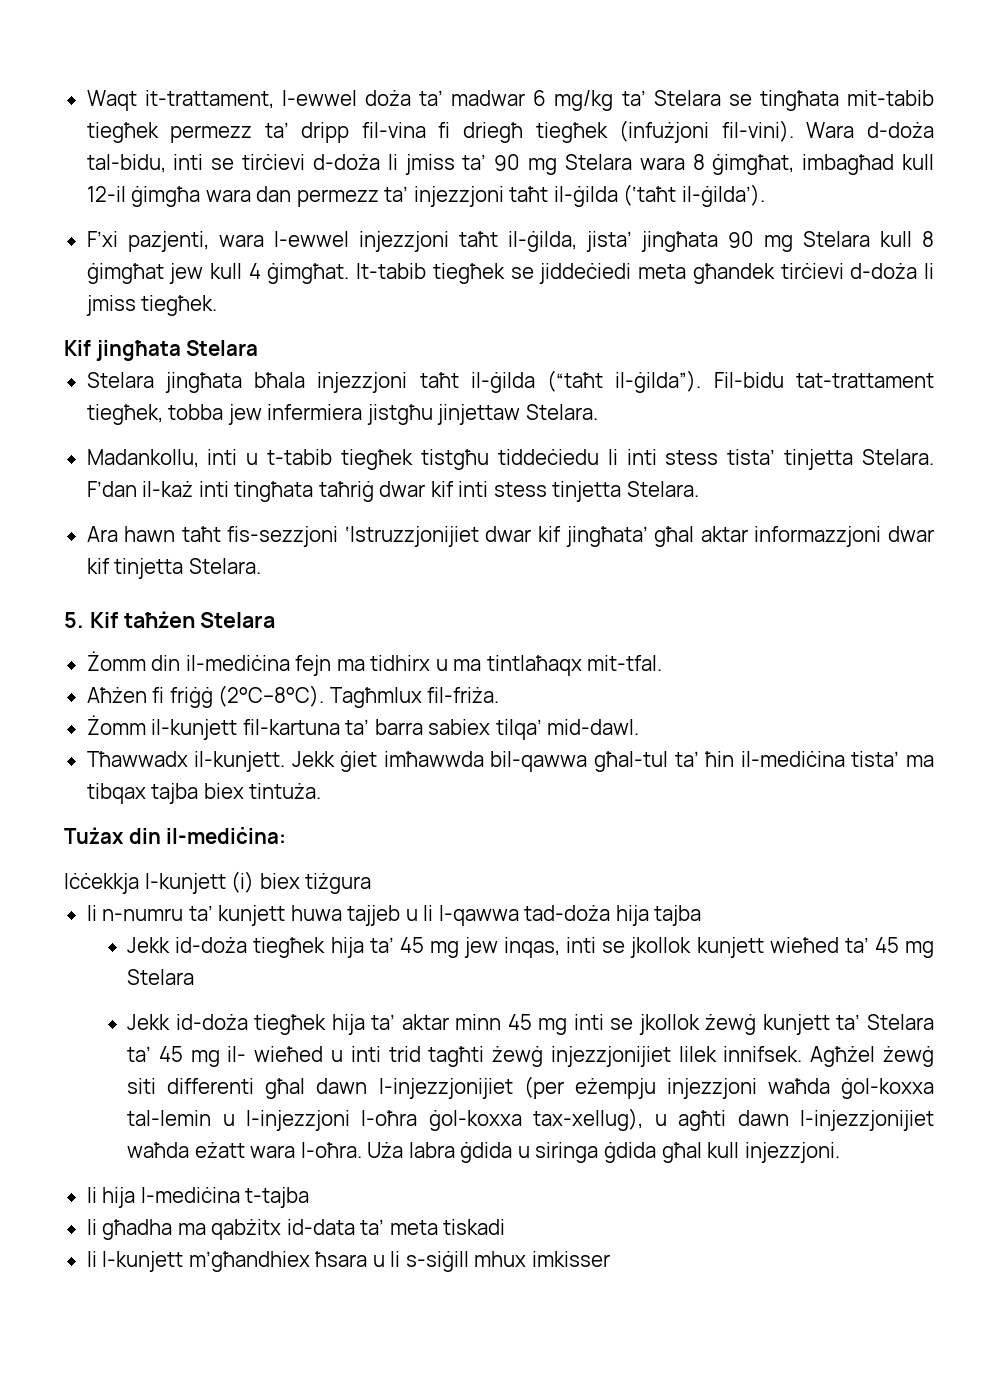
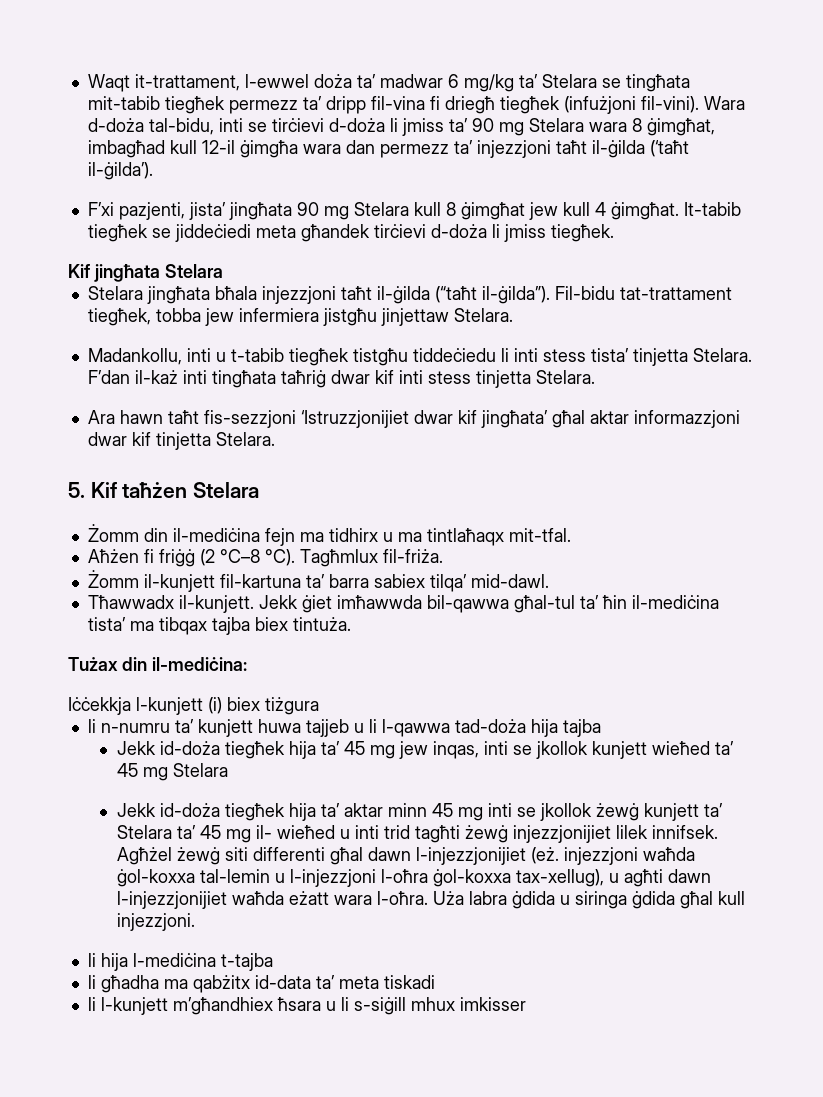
- F’xi pazjenti, wara l-ewwel injezzjoni taħt il-ġilda, jista’ jingħata 90 mg Stelara kull 8 ġimgħat jew kull 4 ġimgħat.
+ F’xi pazjenti, jista’ jingħata 90 mg Stelara kull 8 ġimgħat jew kull 4 ġimgħat.
- Aħżen fi friġġ (2°C–8°C).
+ Aħżen fi friġġ (2 °C–8 °C).
- Agħżel żewġ siti differenti għal dawn l-injezzjonijiet (per eżempju injezzjoni waħda ġol-koxxa tal-lemin u l-injezzjoni l-oħra ġol-koxxa tax-xellug), u agħti dawn l-injezzjonijiet waħda eżatt wara l-oħra.
+ Agħżel żewġ siti differenti għal dawn l-injezzjonijiet (eż. injezzjoni waħda ġol-koxxa tal-lemin u l-injezzjoni l-oħra ġol-koxxa tax-xellug), u agħti dawn l-injezzjonijiet waħda eżatt wara l-oħra.

